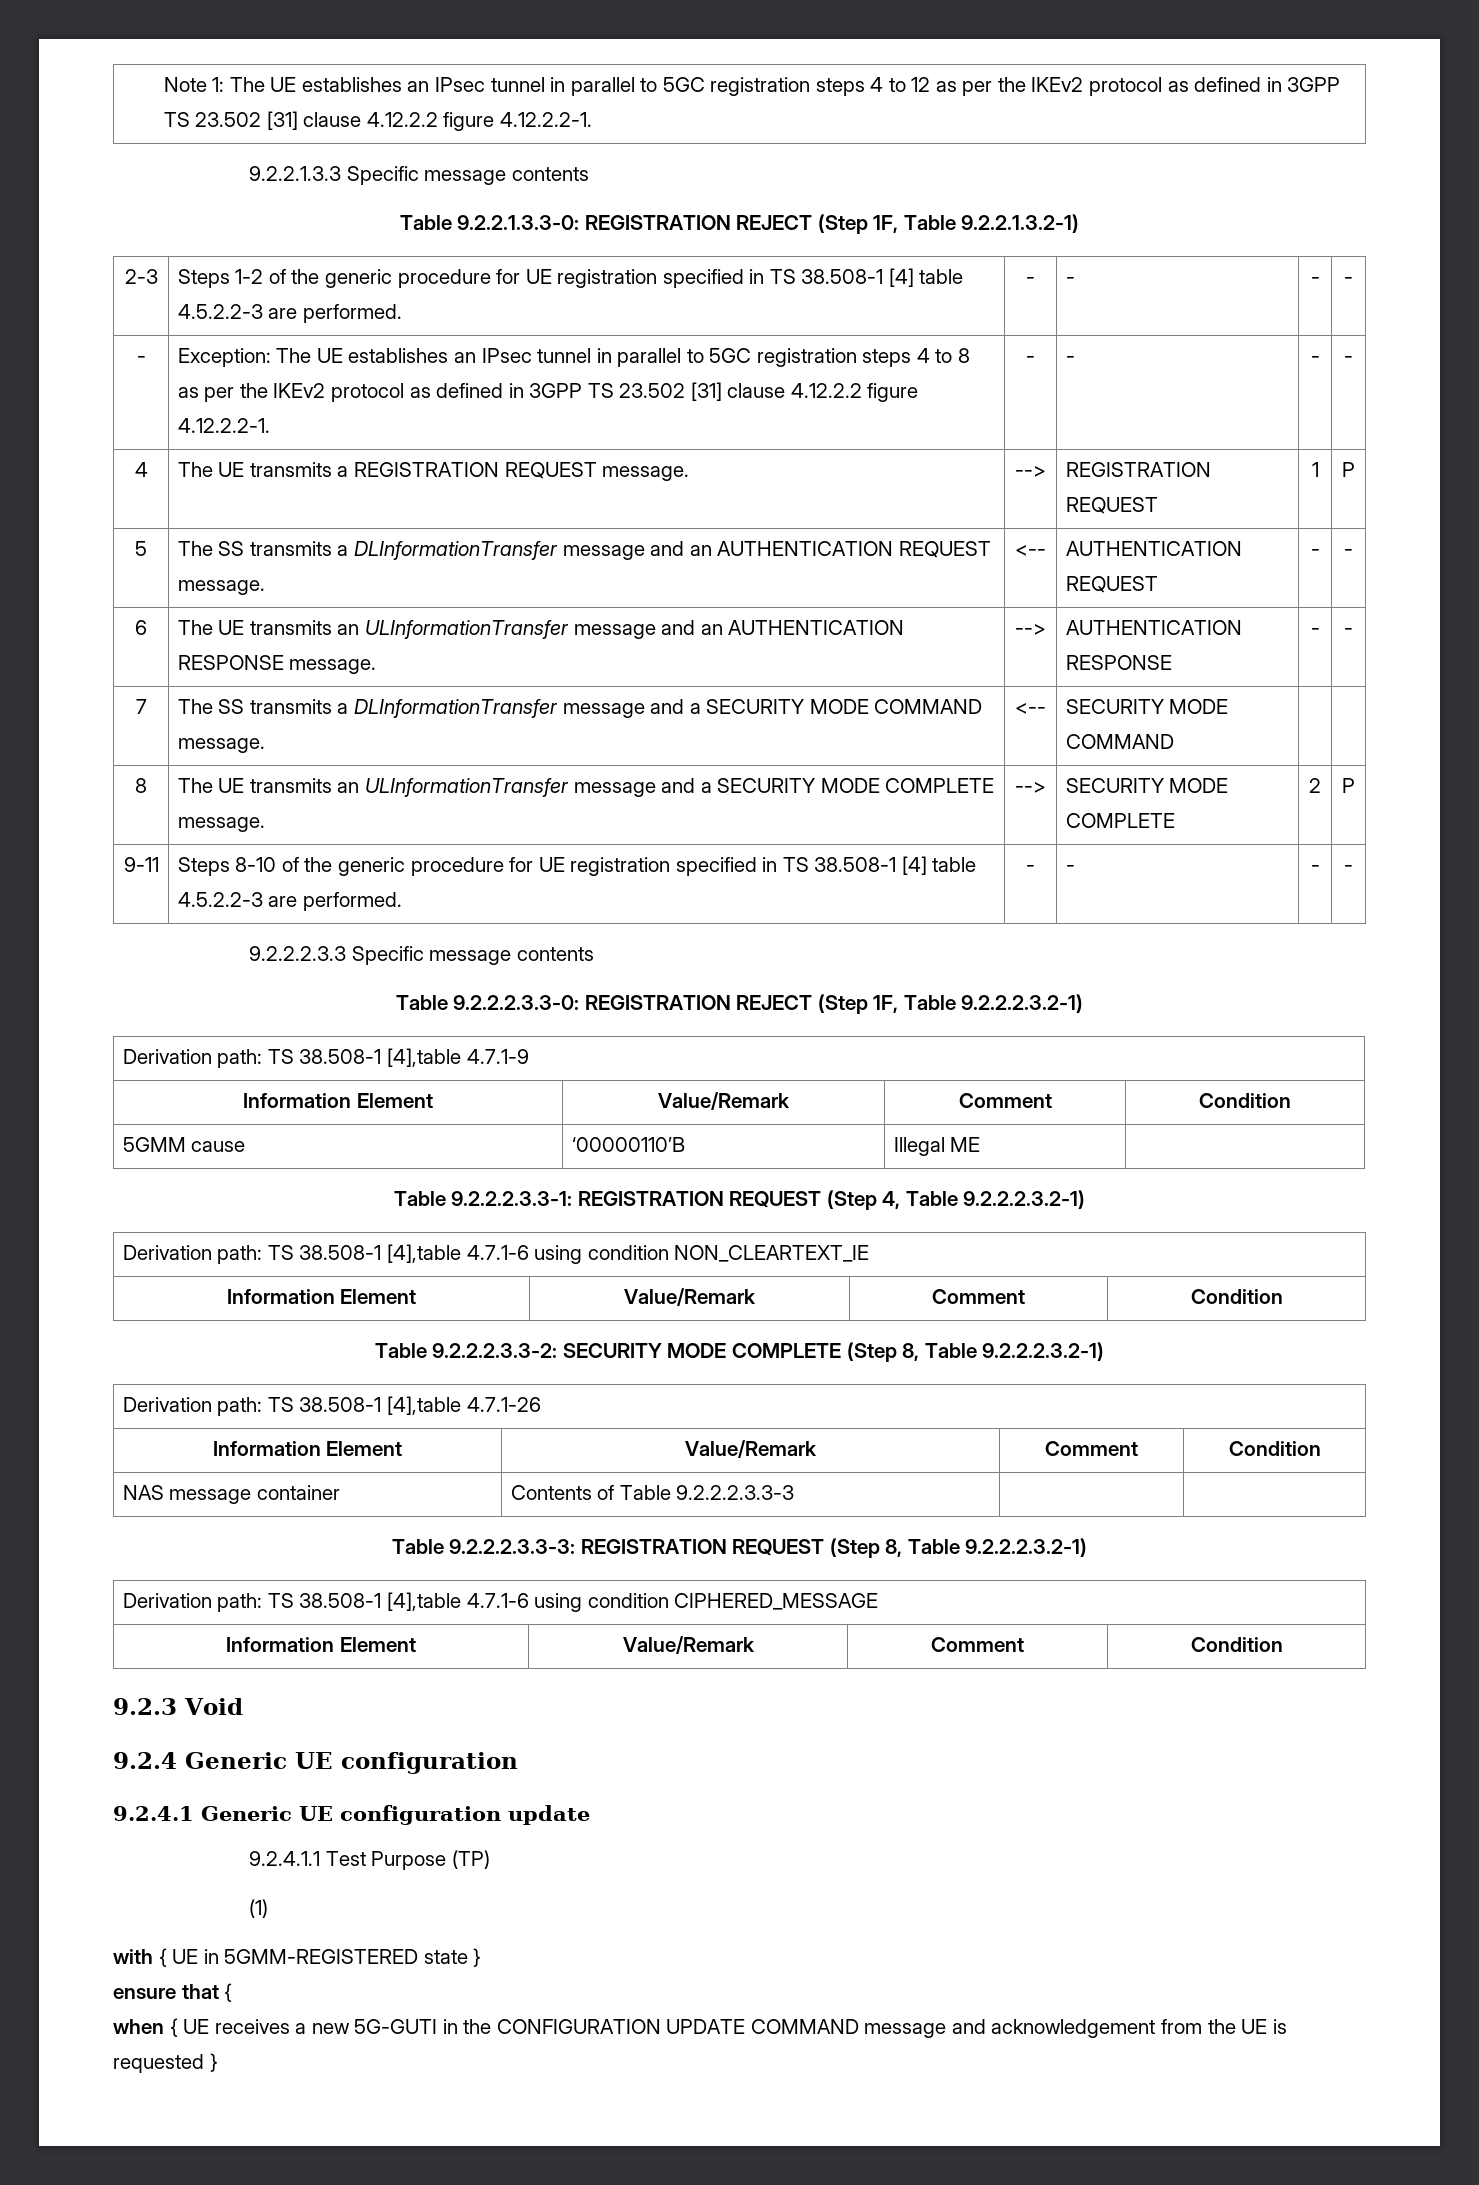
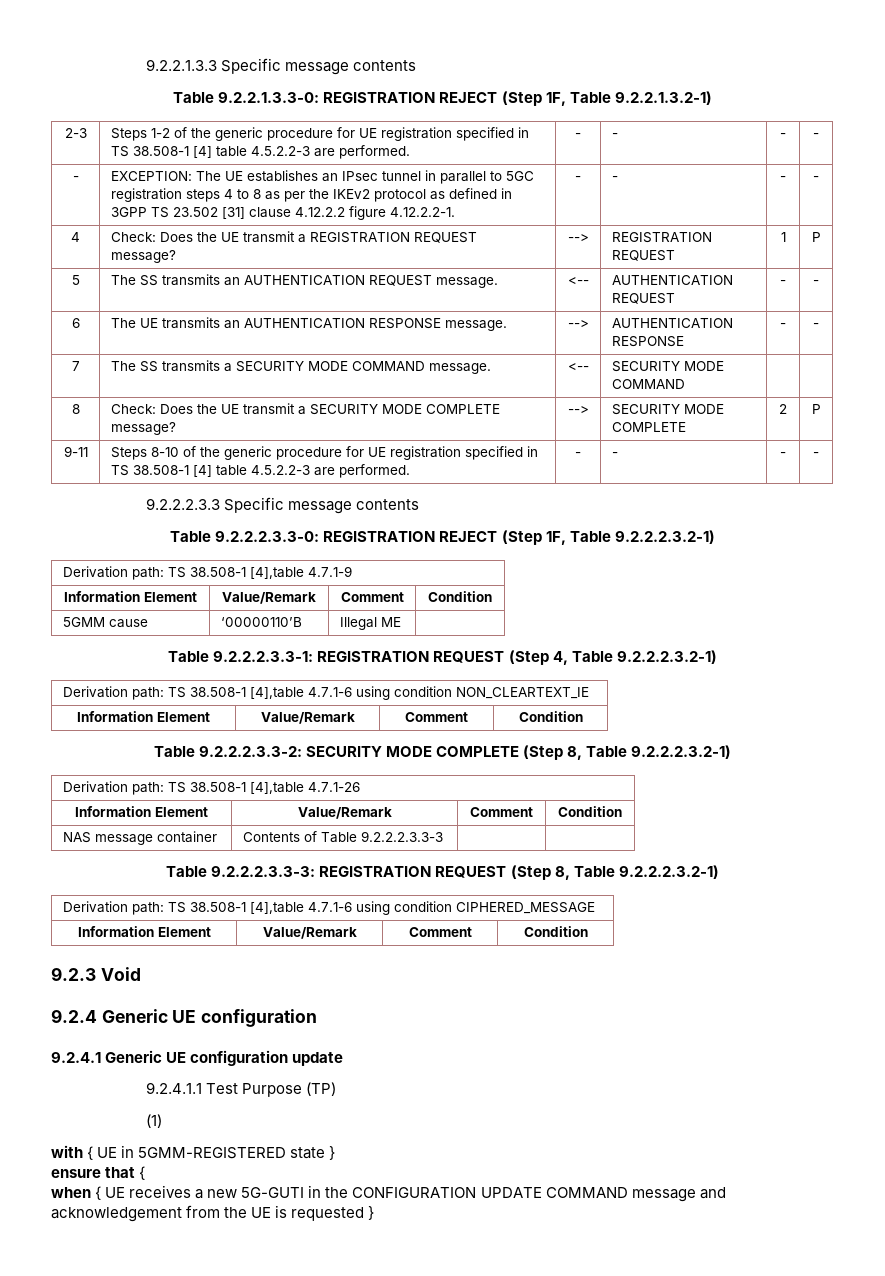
- Note 1: The UE establishes an IPsec tunnel in parallel to 5GC registration steps 4 to 12 as per the IKEv2 protocol as defined in 3GPP TS 23.502 [31] clause 4.12.2.2 figure 4.12.2.2-1.
- - | Exception: The UE establishes an IPsec tunnel in parallel to 5GC registration steps 4 to 8 as per the IKEv2 protocol as defined in 3GPP TS 23.502 [31] clause 4.12.2.2 figure 4.12.2.2-1. | - | - | - | -
+ - | EXCEPTION: The UE establishes an IPsec tunnel in parallel to 5GC registration steps 4 to 8 as per the IKEv2 protocol as defined in 3GPP TS 23.502 [31] clause 4.12.2.2 figure 4.12.2.2-1. | - | - | - | -
- 4 | The UE transmits a REGISTRATION REQUEST message. | --> | REGISTRATION REQUEST | 1 | P
+ 4 | Check: Does the UE transmit a REGISTRATION REQUEST message? | --> | REGISTRATION REQUEST | 1 | P
- 5 | The SS transmits a DLInformationTransfer message and an AUTHENTICATION REQUEST message. | <-- | AUTHENTICATION REQUEST | - | -
+ 5 | The SS transmits an AUTHENTICATION REQUEST message. | <-- | AUTHENTICATION REQUEST | - | -
- 6 | The UE transmits an ULInformationTransfer message and an AUTHENTICATION RESPONSE message. | --> | AUTHENTICATION RESPONSE | - | -
+ 6 | The UE transmits an AUTHENTICATION RESPONSE message. | --> | AUTHENTICATION RESPONSE | - | -
- 7 | The SS transmits a DLInformationTransfer message and a SECURITY MODE COMMAND message. | <-- | SECURITY MODE COMMAND | |
+ 7 | The SS transmits a SECURITY MODE COMMAND message. | <-- | SECURITY MODE COMMAND | |
- 8 | The UE transmits an ULInformationTransfer message and a SECURITY MODE COMPLETE message. | --> | SECURITY MODE COMPLETE | 2 | P
+ 8 | Check: Does the UE transmit a SECURITY MODE COMPLETE message? | --> | SECURITY MODE COMPLETE | 2 | P

